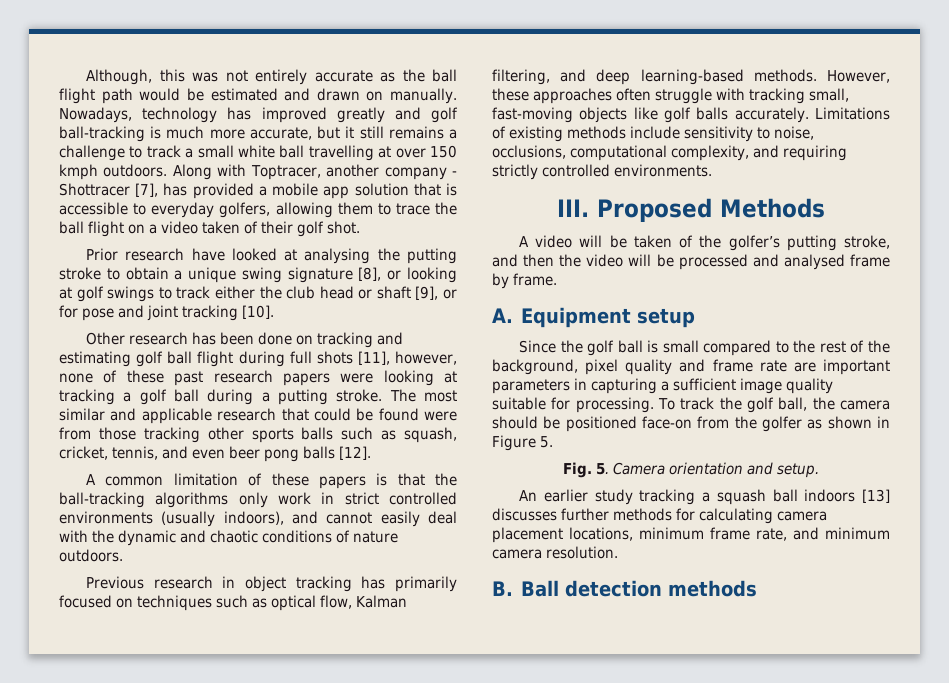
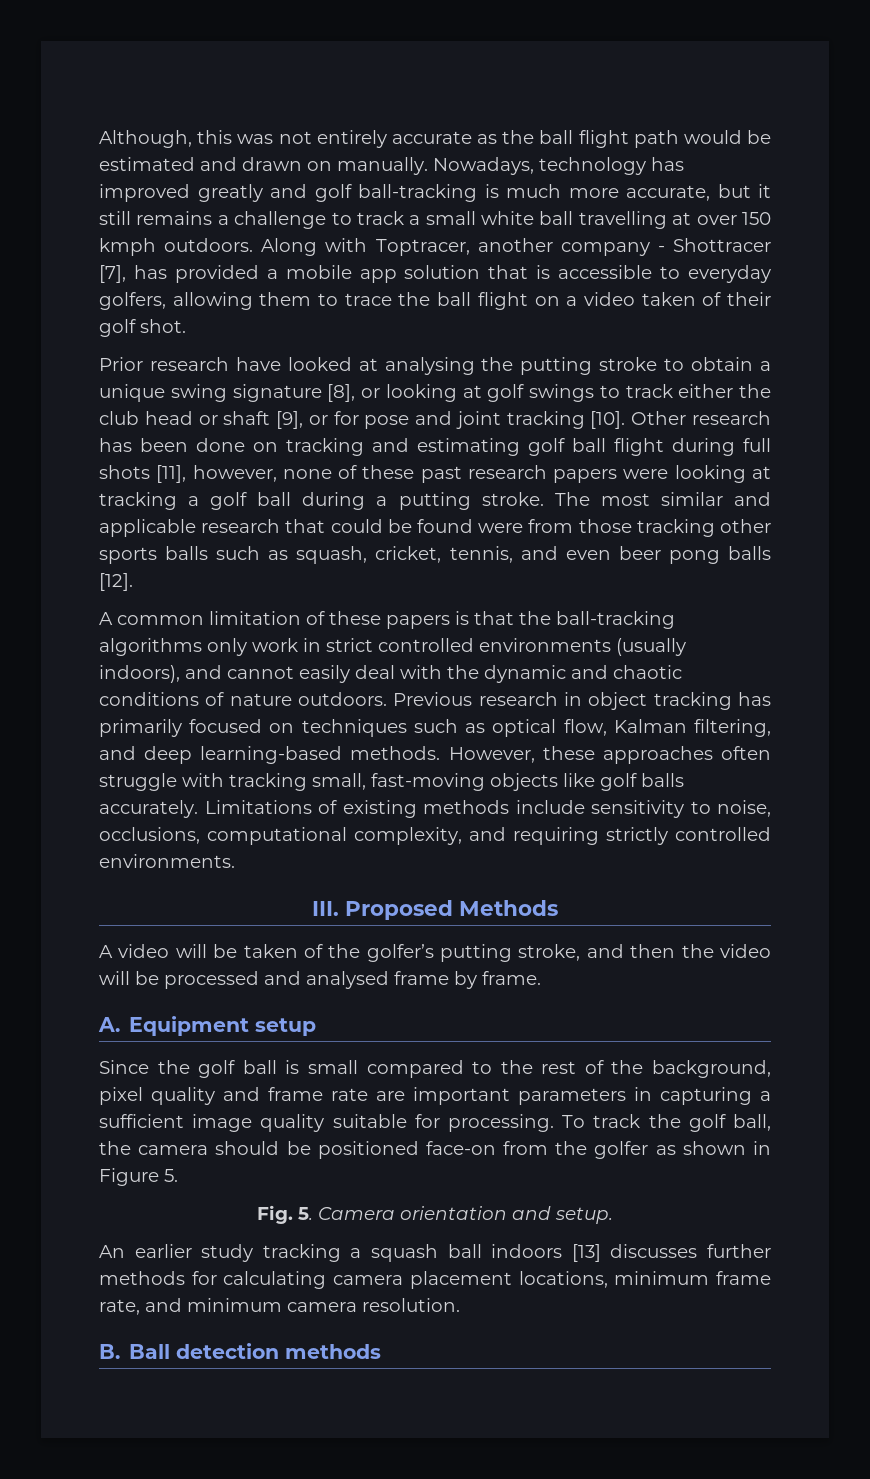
- Prior research have looked at analysing the putting stroke to obtain a unique swing signature [8], or looking at golf swings to track either the club head or shaft [9], or for pose and joint tracking [10].
- Other research has been done on tracking and estimating golf ball flight during full shots [11], however, none of these past research papers were looking at tracking a golf ball during a putting stroke.
+ Prior research have looked at analysing the putting stroke to obtain a unique swing signature [8], or looking at golf swings to track either the club head or shaft [9], or for pose and joint tracking [10]. Other research has been done on tracking and estimating golf ball flight during full shots [11], however, none of these past research papers were looking at tracking a golf ball during a putting stroke.
- A common limitation of these papers is that the ball-tracking algorithms only work in strict controlled environments (usually indoors), and cannot easily deal with the dynamic and chaotic conditions of nature outdoors.
- Previous research in object tracking has primarily focused on techniques such as optical flow, Kalman filtering, and deep learning-based methods.
+ A common limitation of these papers is that the ball-tracking algorithms only work in strict controlled environments (usually indoors), and cannot easily deal with the dynamic and chaotic conditions of nature outdoors. Previous research in object tracking has primarily focused on techniques such as optical flow, Kalman filtering, and deep learning-based methods.

